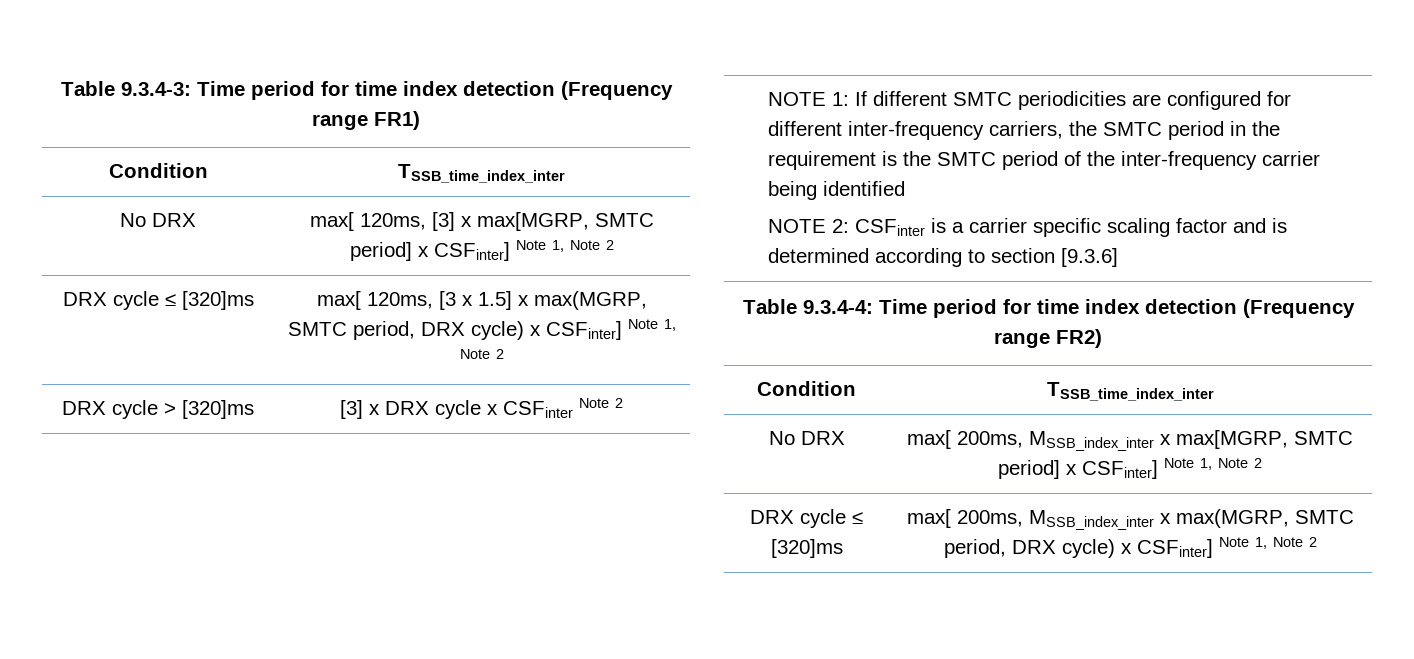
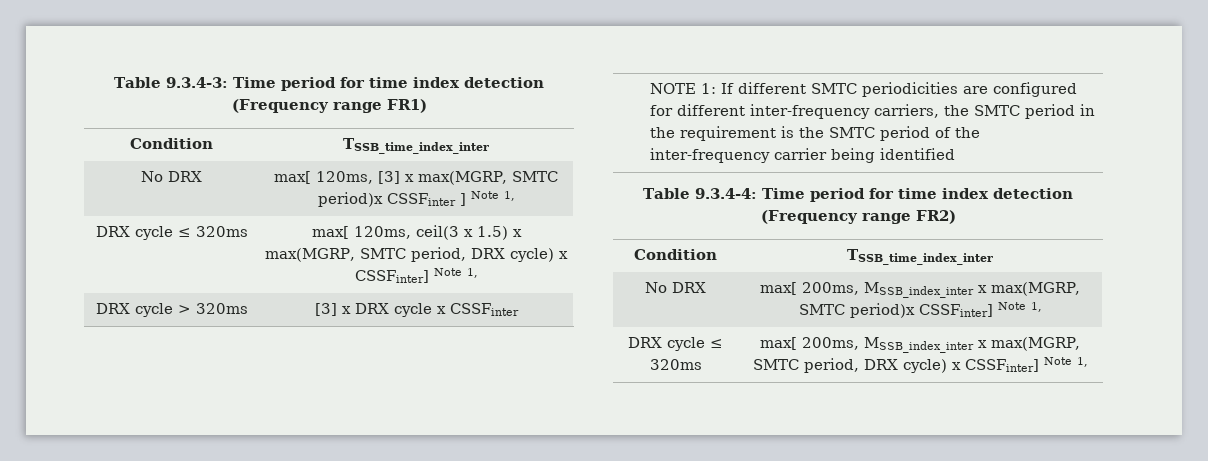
- No DRX | max[ 120ms, [3] x max[MGRP, SMTC period] x CSFinter] Note 1, Note 2
- DRX cycle ≤ [320]ms | max[ 120ms, [3 x 1.5] x max(MGRP, SMTC period, DRX cycle) x CSFinter] Note 1, Note 2
+ No DRX | max[ 120ms, [3] x max(MGRP, SMTC period)x CSSFinter ] Note 1,
+ DRX cycle ≤ 320ms | max[ 120ms, ceil(3 x 1.5) x max(MGRP, SMTC period, DRX cycle) x CSSFinter] Note 1,
- DRX cycle > [320]ms | [3] x DRX cycle x CSFinter Note 2
+ DRX cycle > 320ms | [3] x DRX cycle x CSSFinter
- NOTE 2: CSFinter is a carrier specific scaling factor and is determined according to section [9.3.6]
- No DRX | max[ 200ms, MSSB_index_inter x max[MGRP, SMTC period] x CSFinter] Note 1, Note 2
- DRX cycle ≤ [320]ms | max[ 200ms, MSSB_index_inter x max(MGRP, SMTC period, DRX cycle) x CSFinter] Note 1, Note 2
+ No DRX | max[ 200ms, MSSB_index_inter x max(MGRP, SMTC period)x CSSFinter] Note 1,
+ DRX cycle ≤ 320ms | max[ 200ms, MSSB_index_inter x max(MGRP, SMTC period, DRX cycle) x CSSFinter] Note 1,

